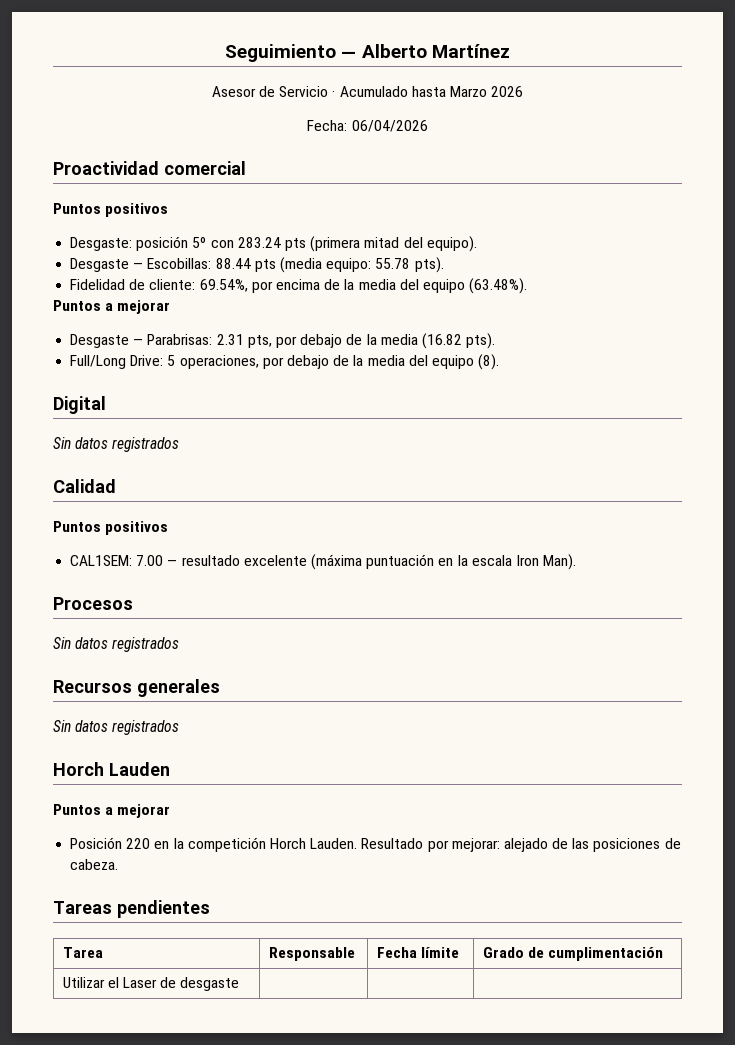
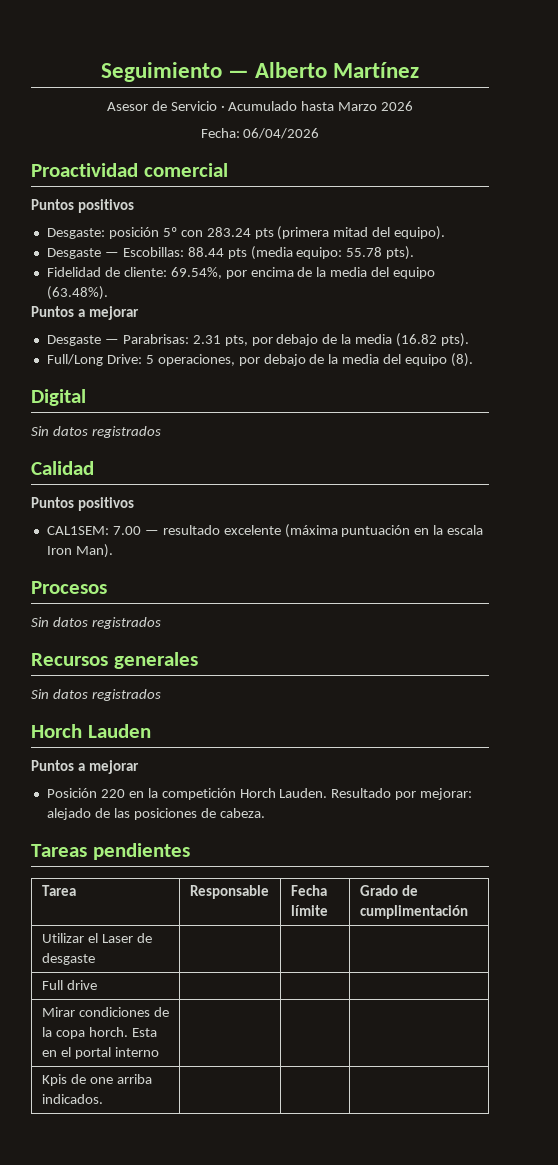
+ Full drive | | |
+ Mirar condiciones de la copa horch. Esta en el portal interno | | |
+ Kpis de one arriba indicados. | | |

